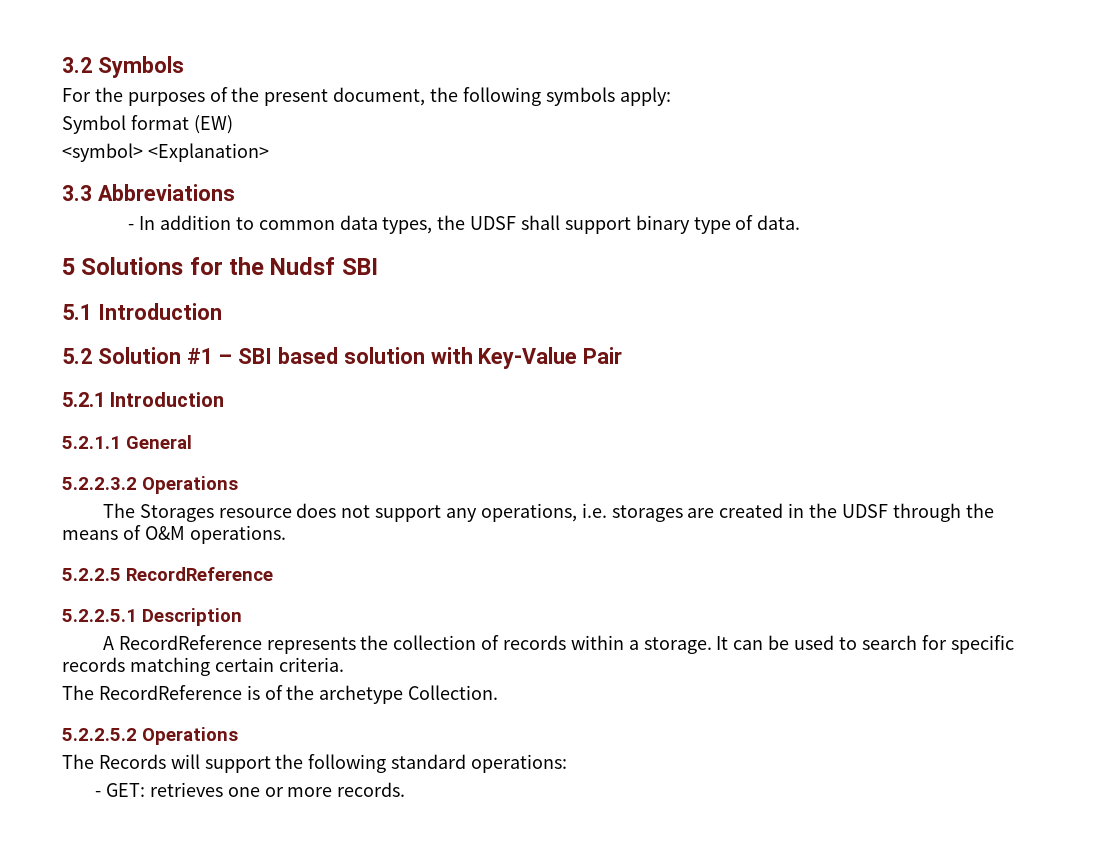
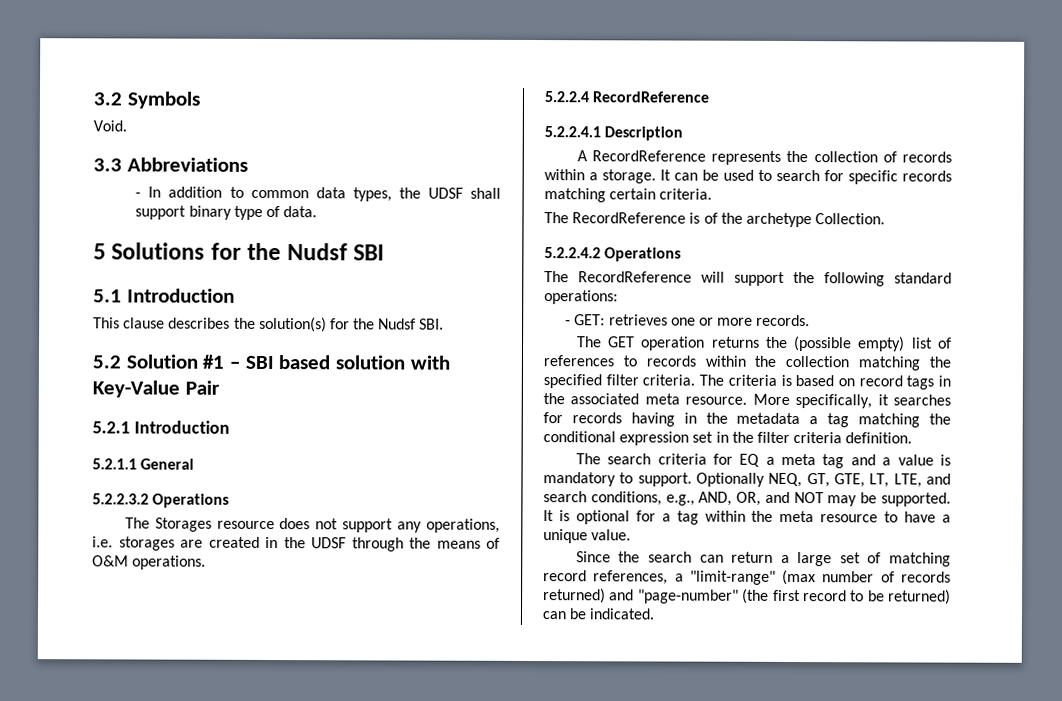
- For the purposes of the present document, the following symbols apply:
- Symbol format (EW)
- <symbol> <Explanation>
+ Void.
+ This clause describes the solution(s) for the Nudsf SBI.
- 5.2.2.5 RecordReference
+ 5.2.2.4 RecordReference
- 5.2.2.5.1 Description
+ 5.2.2.4.1 Description
- 5.2.2.5.2 Operations
- The Records will support the following standard operations:
+ 5.2.2.4.2 Operations
+ The RecordReference will support the following standard operations:
+ The GET operation returns the (possible empty) list of references to records within the collection matching the specified filter criteria. The criteria is based on record tags in the associated meta resource. More specifically, it searches for records having in the metadata a tag matching the conditional expression set in the filter criteria definition.
+ The search criteria for EQ a meta tag and a value is mandatory to support. Optionally NEQ, GT, GTE, LT, LTE, and search conditions, e.g., AND, OR, and NOT may be supported. It is optional for a tag within the meta resource to have a unique value.
+ Since the search can return a large set of matching record references, a "limit-range" (max number of records returned) and "page-number" (the first record to be returned) can be indicated.

